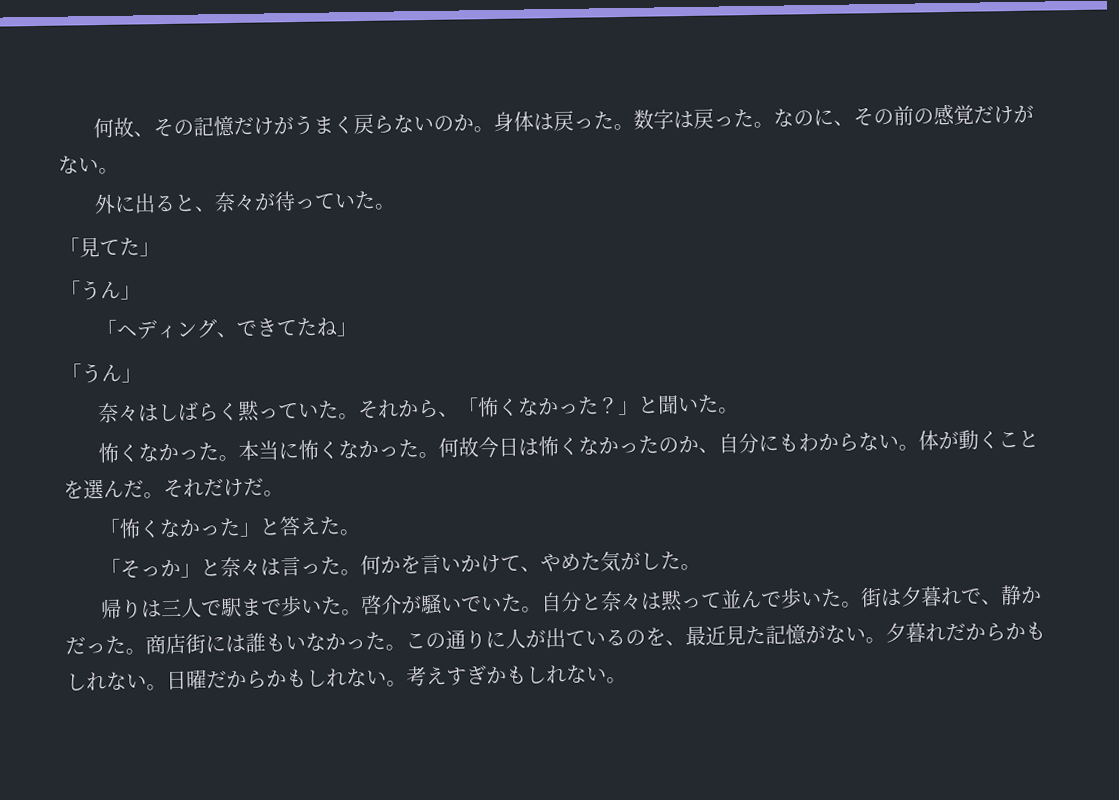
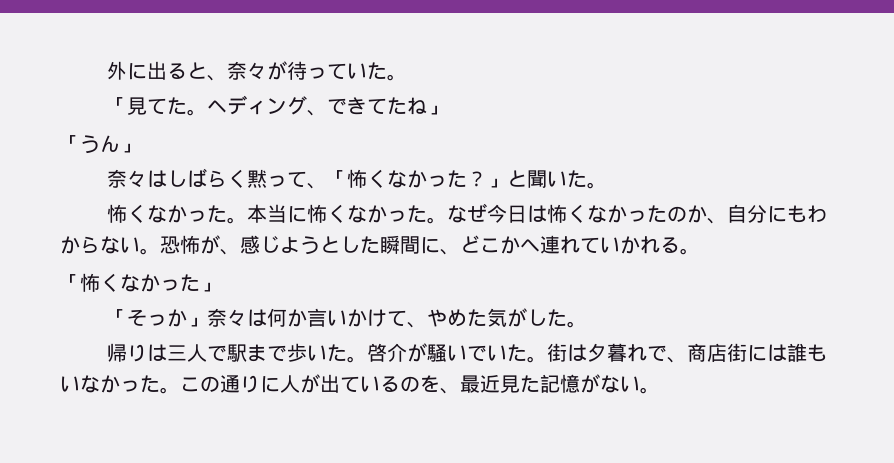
- 何故、その記憶だけがうまく戻らないのか。身体は戻った。数字は戻った。なのに、その前の感覚だけがない。
- 「見てた」
- 「うん」
- 「ヘディング、できてたね」
+ 「見てた。ヘディング、できてたね」
- 奈々はしばらく黙っていた。それから、「怖くなかった？」と聞いた。
+ 奈々はしばらく黙って、「怖くなかった？」と聞いた。
- 何故今日は怖くなかったのか、自分にもわからない。
+ なぜ今日は怖くなかったのか、自分にもわからない。
- 体が動くことを選んだ。それだけだ。
+ 恐怖が、感じようとした瞬間に、どこかへ連れていかれる。
- 「怖くなかった」と答えた。
+ 「怖くなかった」
- 「そっか」と奈々は言った。何かを言いかけて、やめた気がした。
+ 「そっか」奈々は何か言いかけて、やめた気がした。
- 自分と奈々は黙って並んで歩いた。
- 街は夕暮れで、静かだった。商店街には誰もいなかった。
+ 街は夕暮れで、商店街には誰もいなかった。
- 夕暮れだからかもしれない。日曜だからかもしれない。考えすぎかもしれない。

